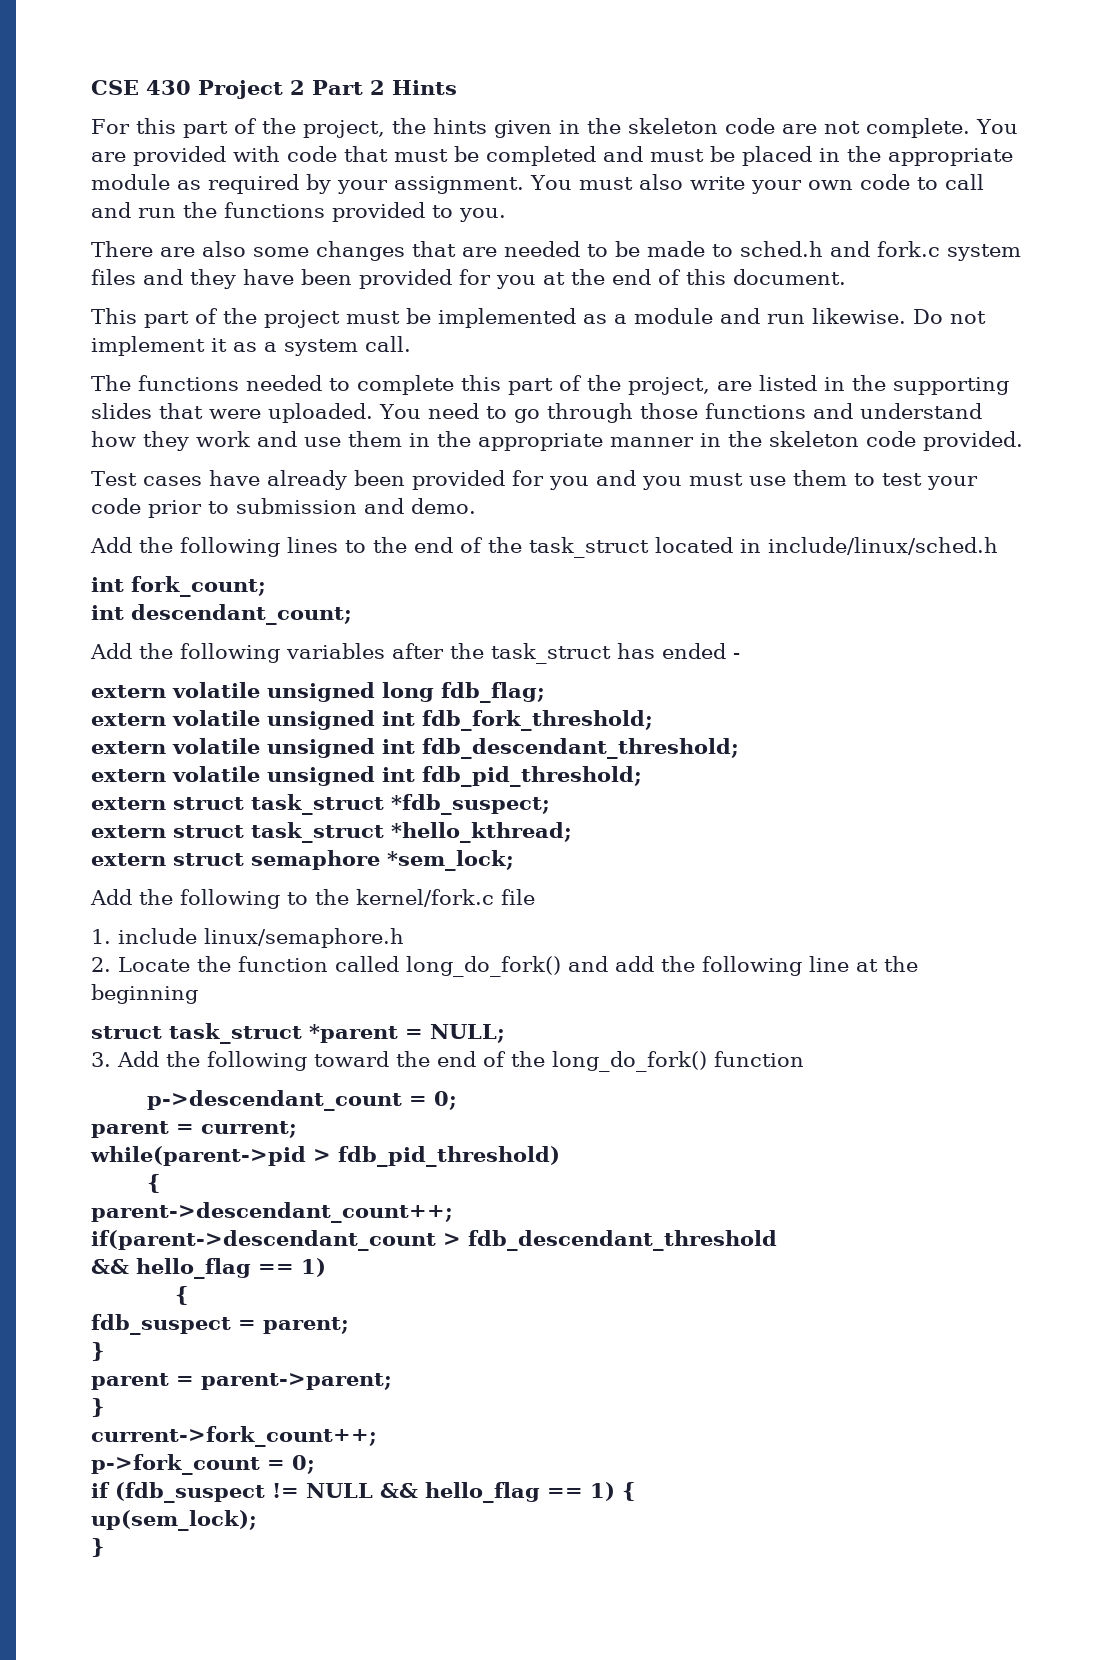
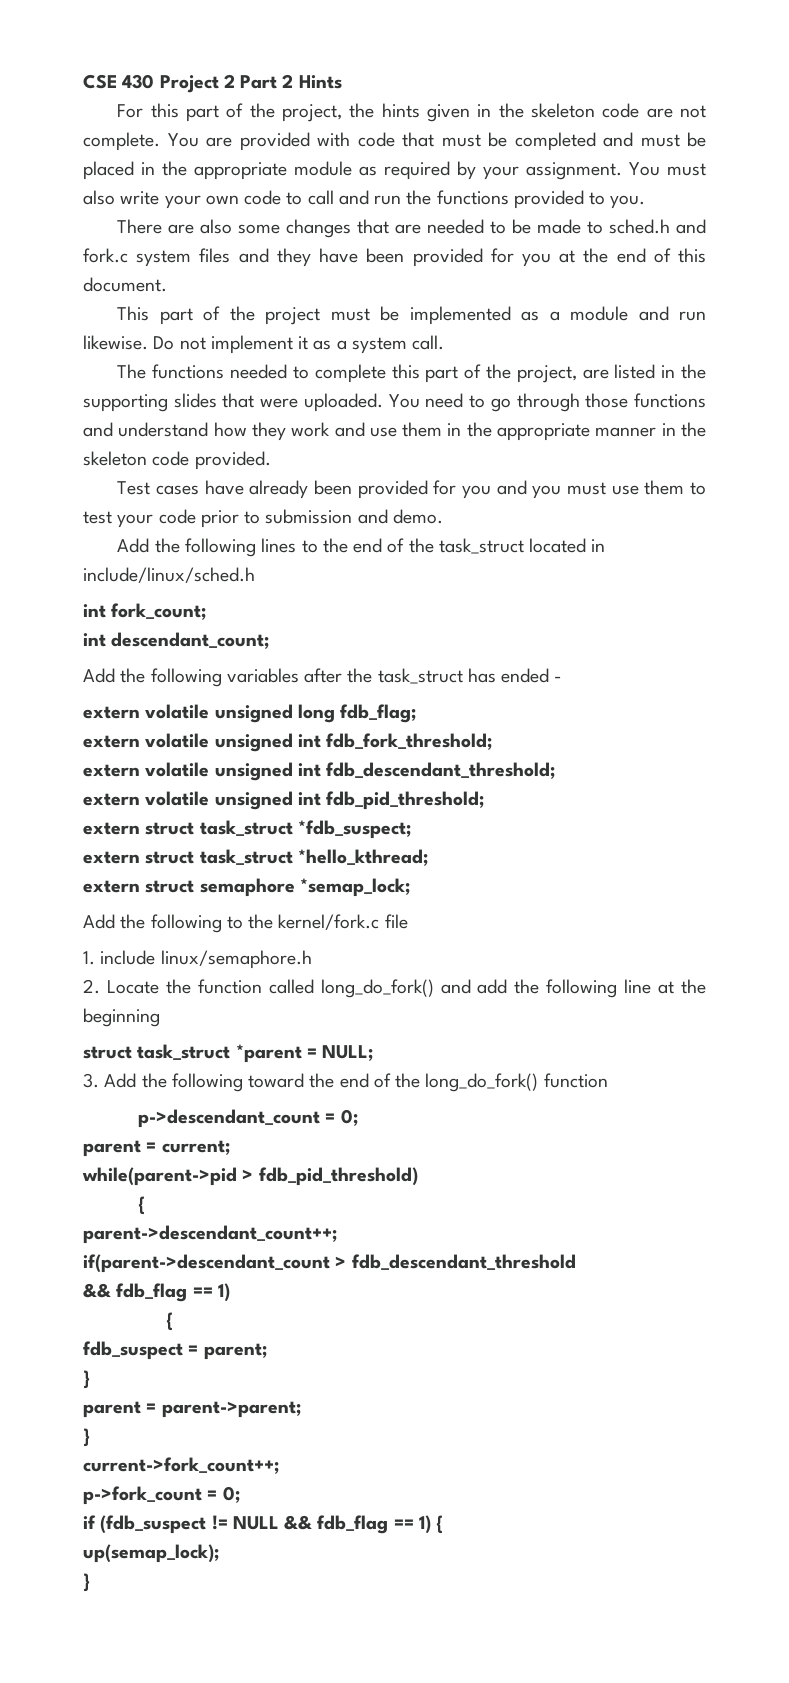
- extern struct semaphore *sem_lock;
+ extern struct semaphore *semap_lock;
  if(parent->descendant_count > fdb_descendant_threshold
- && hello_flag == 1)
+ && fdb_flag == 1)
- if (fdb_suspect != NULL && hello_flag == 1) {
+ if (fdb_suspect != NULL && fdb_flag == 1) {
- up(sem_lock);
+ up(semap_lock);

